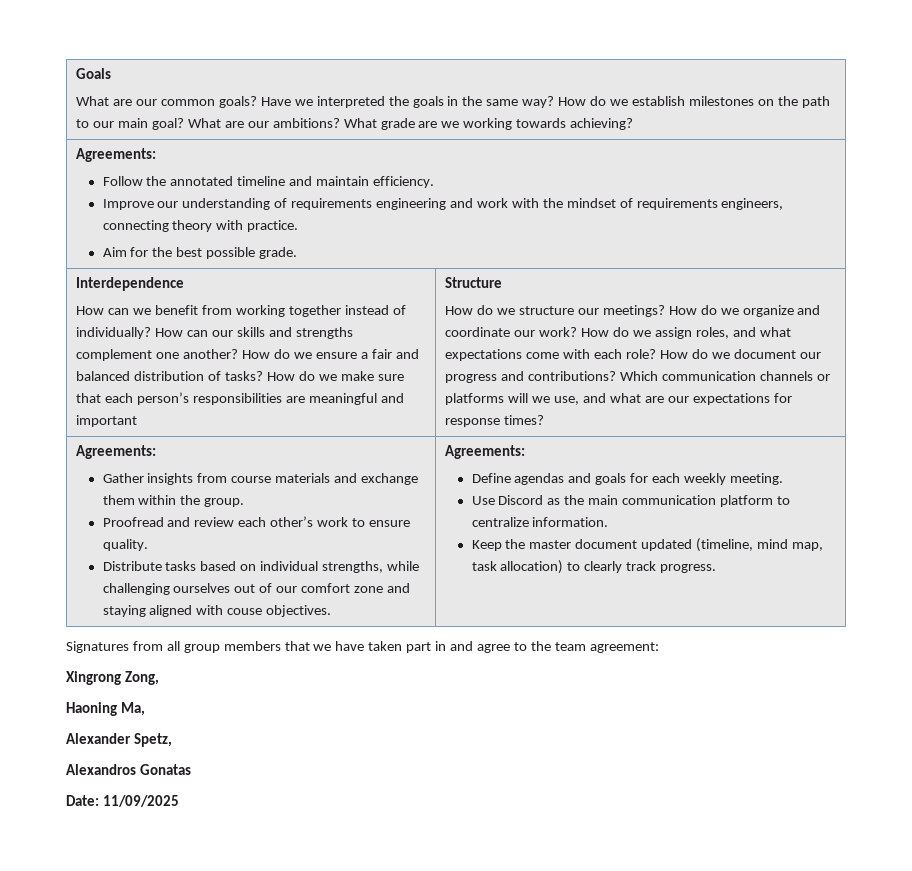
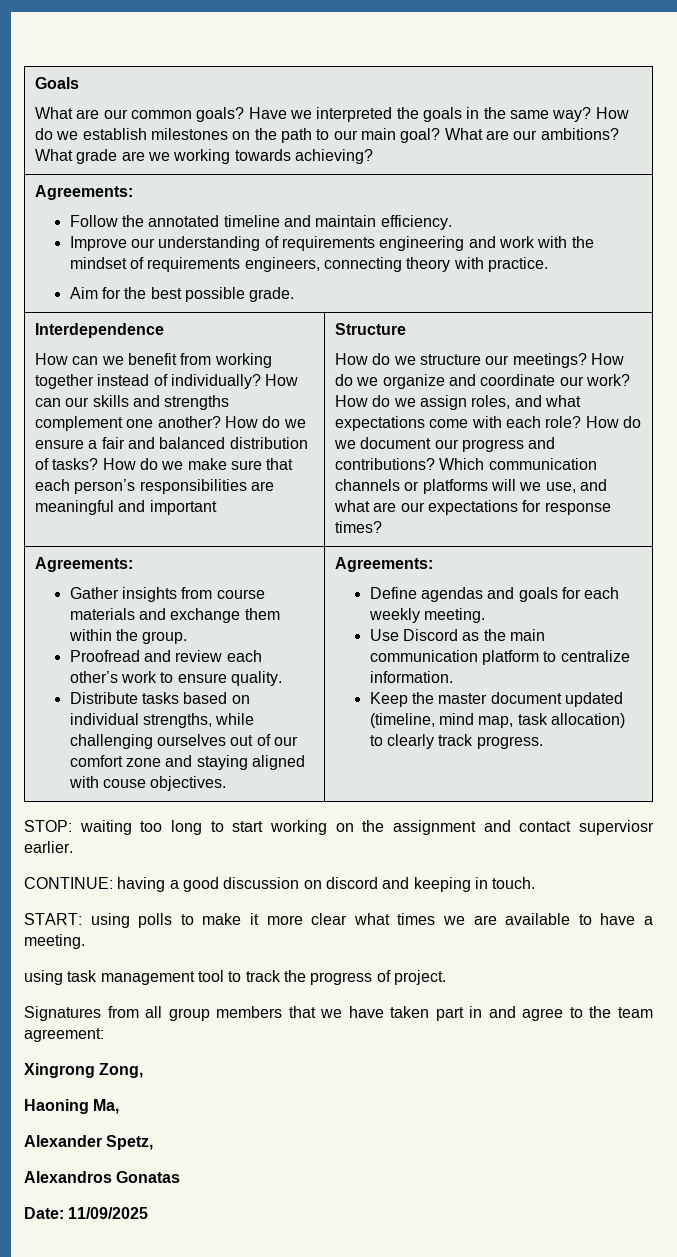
+ STOP: waiting too long to start working on the assignment and contact superviosr earlier.
+ CONTINUE: having a good discussion on discord and keeping in touch.
+ START: using polls to make it more clear what times we are available to have a meeting.
+ using task management tool to track the progress of project.

